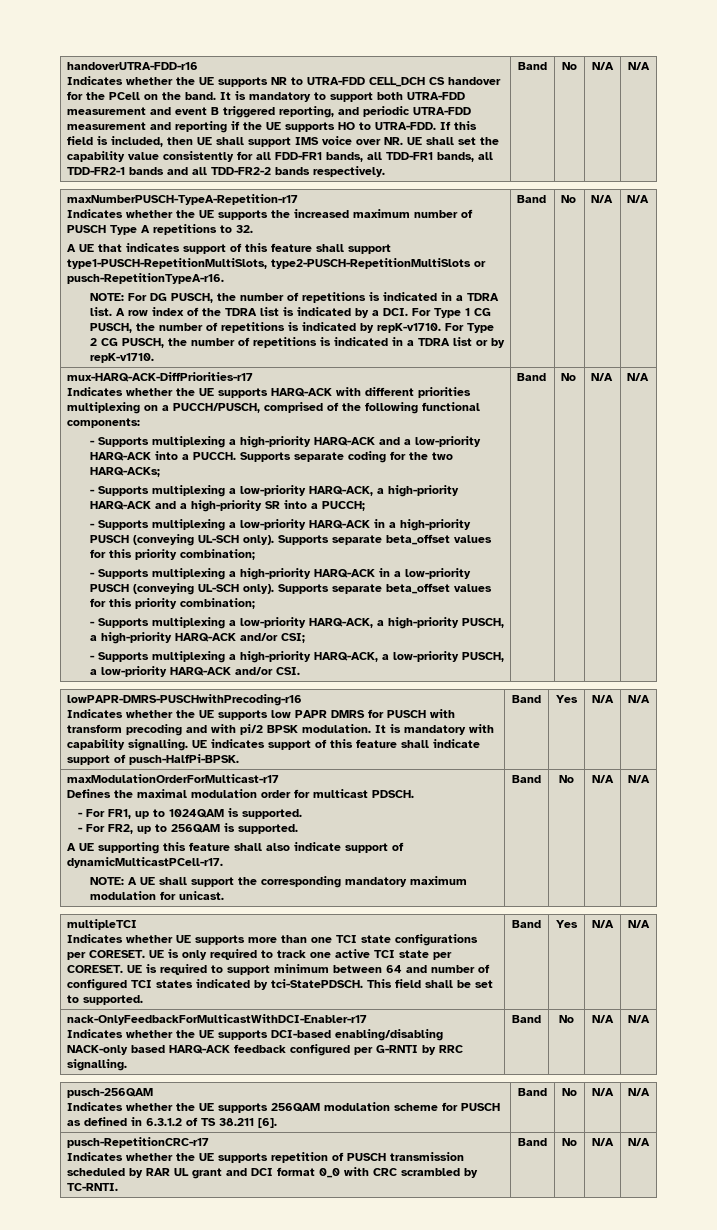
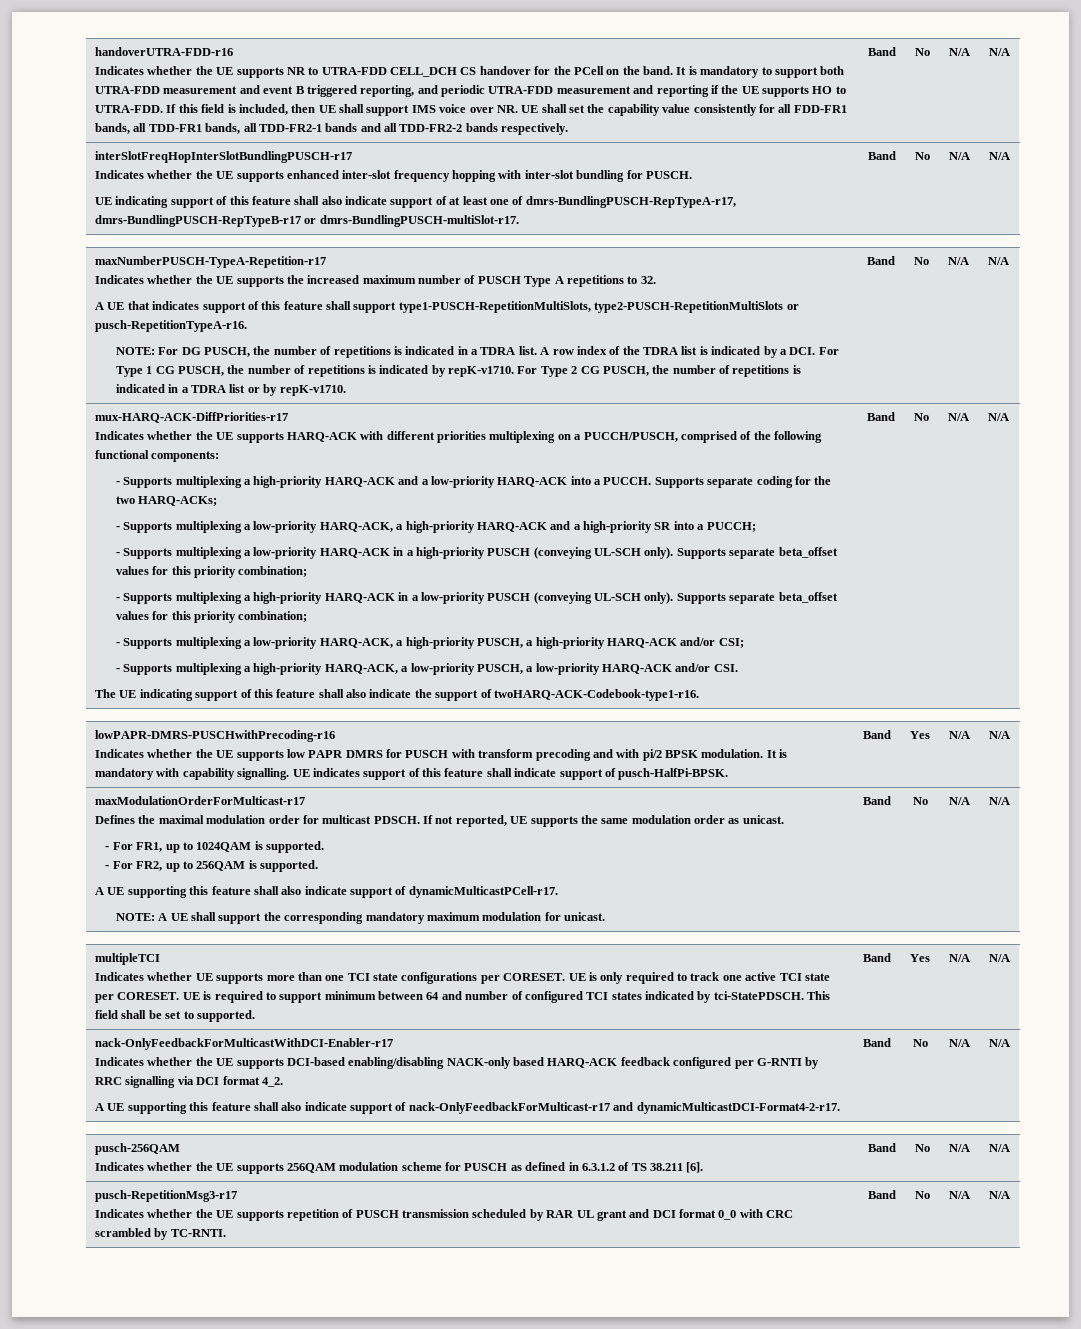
+ interSlotFreqHopInterSlotBundlingPUSCH-r17
+ Indicates whether the UE supports enhanced inter-slot frequency hopping with inter-slot bundling for PUSCH.
+ UE indicating support of this feature shall also indicate support of at least one of dmrs-BundlingPUSCH-RepTypeA-r17, dmrs-BundlingPUSCH-RepTypeB-r17 or dmrs-BundlingPUSCH-multiSlot-r17. | Band | No | N/A | N/A
+ The UE indicating support of this feature shall also indicate the support of twoHARQ-ACK-Codebook-type1-r16.
+ If not reported, UE supports the same modulation order as unicast.
  nack-OnlyFeedbackForMulticastWithDCI-Enabler-r17
- Indicates whether the UE supports DCI-based enabling/disabling NACK-only based HARQ-ACK feedback configured per G-RNTI by RRC signalling. | Band | No | N/A | N/A
+ Indicates whether the UE supports DCI-based enabling/disabling NACK-only based HARQ-ACK feedback configured per G-RNTI by RRC signalling via DCI format 4_2.
+ A UE supporting this feature shall also indicate support of nack-OnlyFeedbackForMulticast-r17 and dynamicMulticastDCI-Format4-2-r17. | Band | No | N/A | N/A
- pusch-RepetitionCRC-r17
+ pusch-RepetitionMsg3-r17

